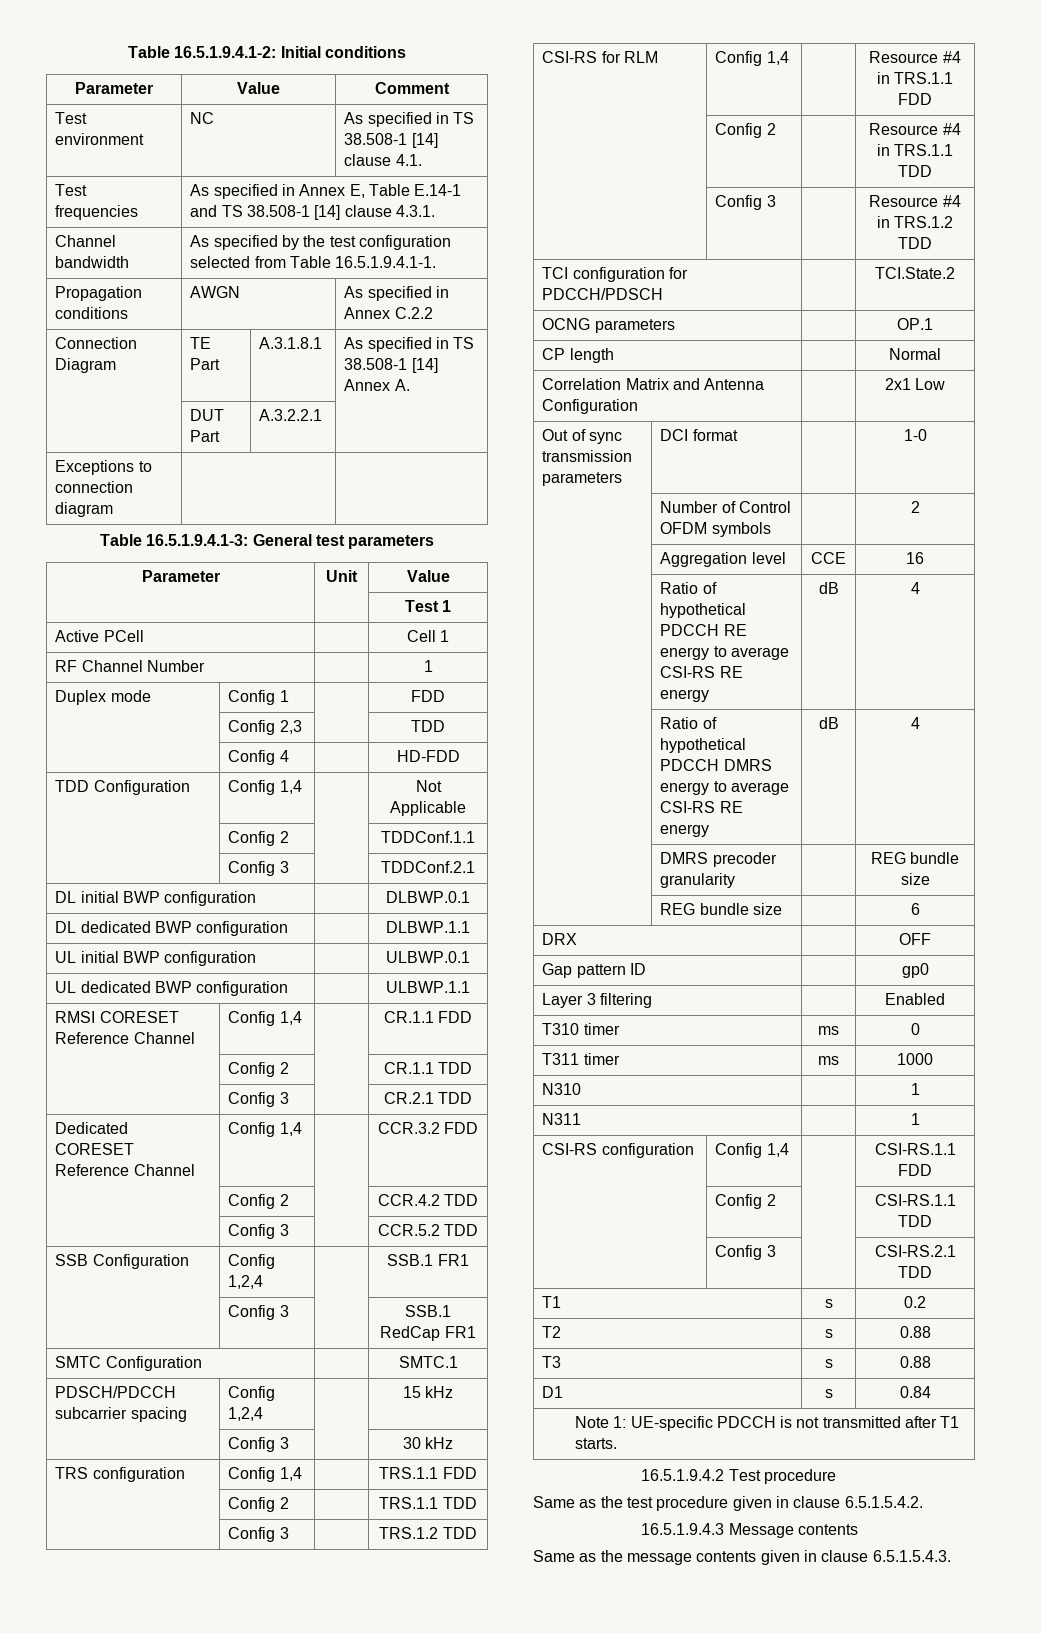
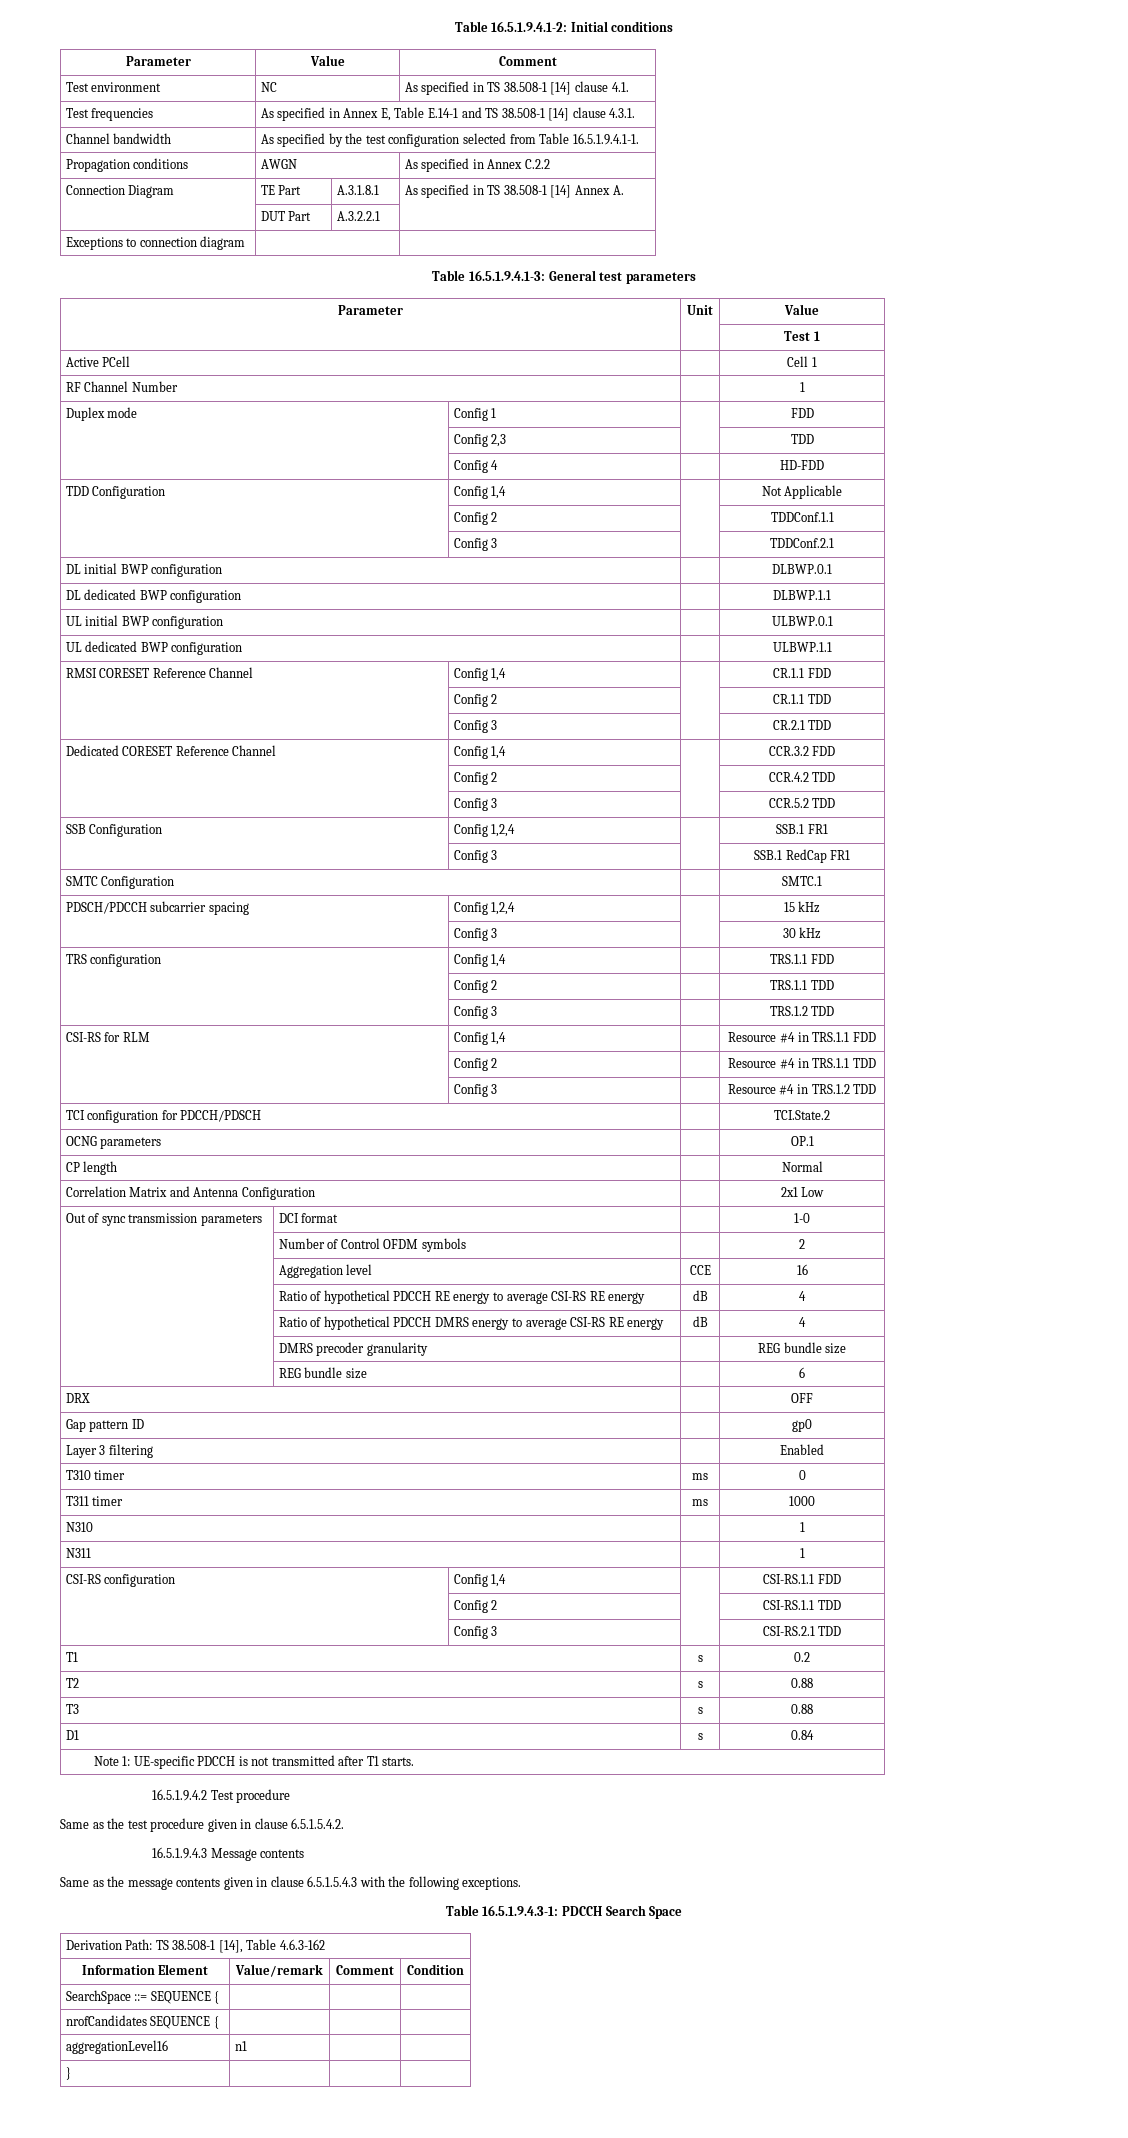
- Same as the message contents given in clause 6.5.1.5.4.3.
+ Same as the message contents given in clause 6.5.1.5.4.3 with the following exceptions.
+ Table 16.5.1.9.4.3-1: PDCCH Search Space
+ Derivation Path: TS 38.508-1 [14], Table 4.6.3-162
+ Information Element | Value/remark | Comment | Condition
+ SearchSpace ::= SEQUENCE { | | |
+ nrofCandidates SEQUENCE { | | |
+ aggregationLevel16 | n1 | |
+ } | | |

